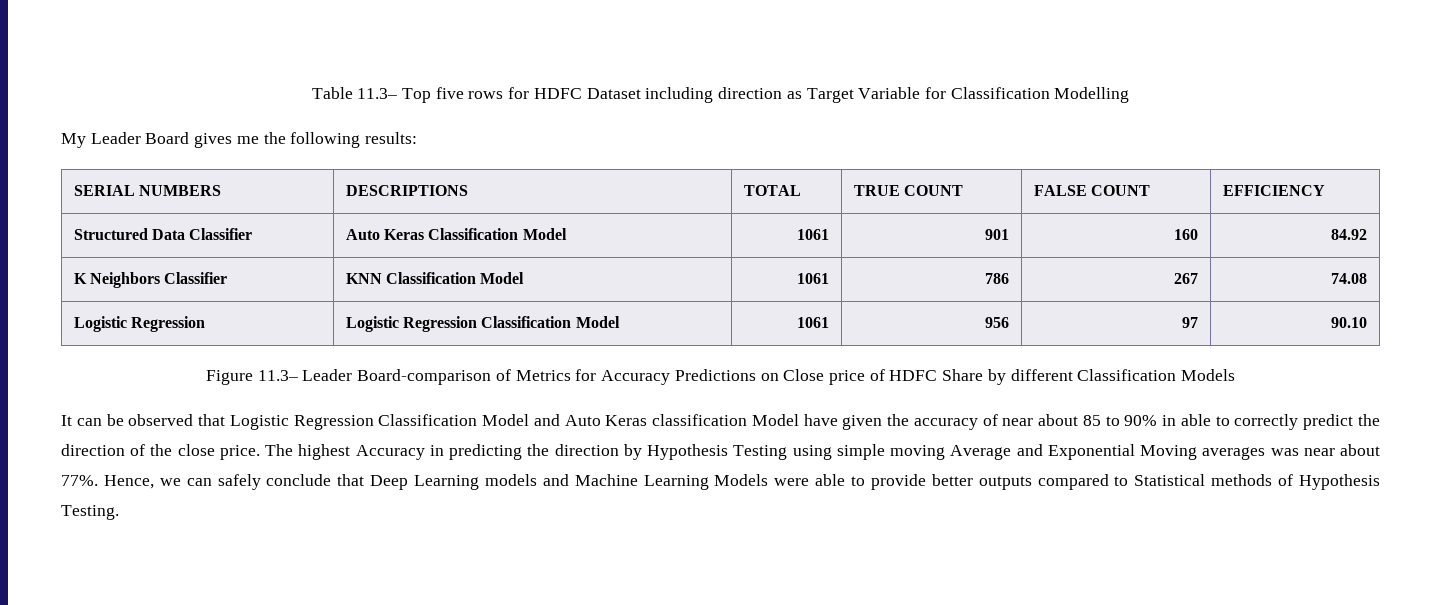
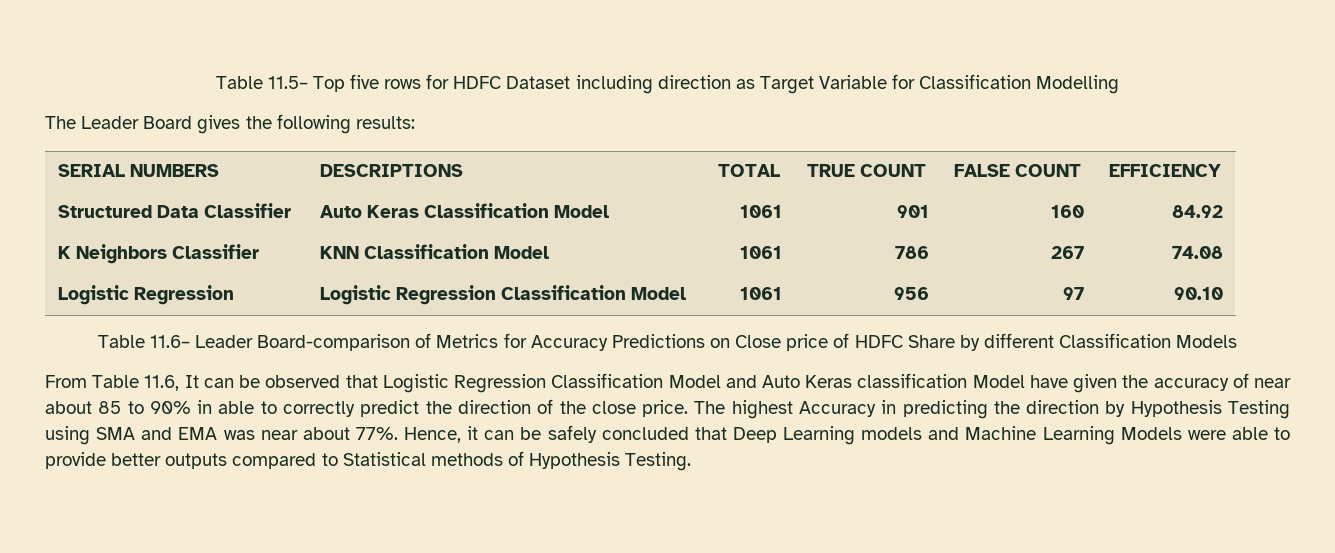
- Table 11.3– Top five rows for HDFC Dataset including direction as Target Variable for Classification Modelling
+ Table 11.5– Top five rows for HDFC Dataset including direction as Target Variable for Classification Modelling
- My Leader Board gives me the following results:
+ The Leader Board gives the following results:
- Figure 11.3– Leader Board-comparison of Metrics for Accuracy Predictions on Close price of HDFC Share by different Classification Models
+ Table 11.6– Leader Board-comparison of Metrics for Accuracy Predictions on Close price of HDFC Share by different Classification Models
- It can be observed that Logistic Regression Classification Model and Auto Keras classification Model have given the accuracy of near about 85 to 90% in able to correctly predict the direction of the close price.
+ From Table 11.6, It can be observed that Logistic Regression Classification Model and Auto Keras classification Model have given the accuracy of near about 85 to 90% in able to correctly predict the direction of the close price.
- The highest Accuracy in predicting the direction by Hypothesis Testing using simple moving Average and Exponential Moving averages was near about 77%.
+ The highest Accuracy in predicting the direction by Hypothesis Testing using SMA and EMA was near about 77%.
- Hence, we can safely conclude that Deep Learning models and Machine Learning Models were able to provide better outputs compared to Statistical methods of Hypothesis Testing.
+ Hence, it can be safely concluded that Deep Learning models and Machine Learning Models were able to provide better outputs compared to Statistical methods of Hypothesis Testing.

